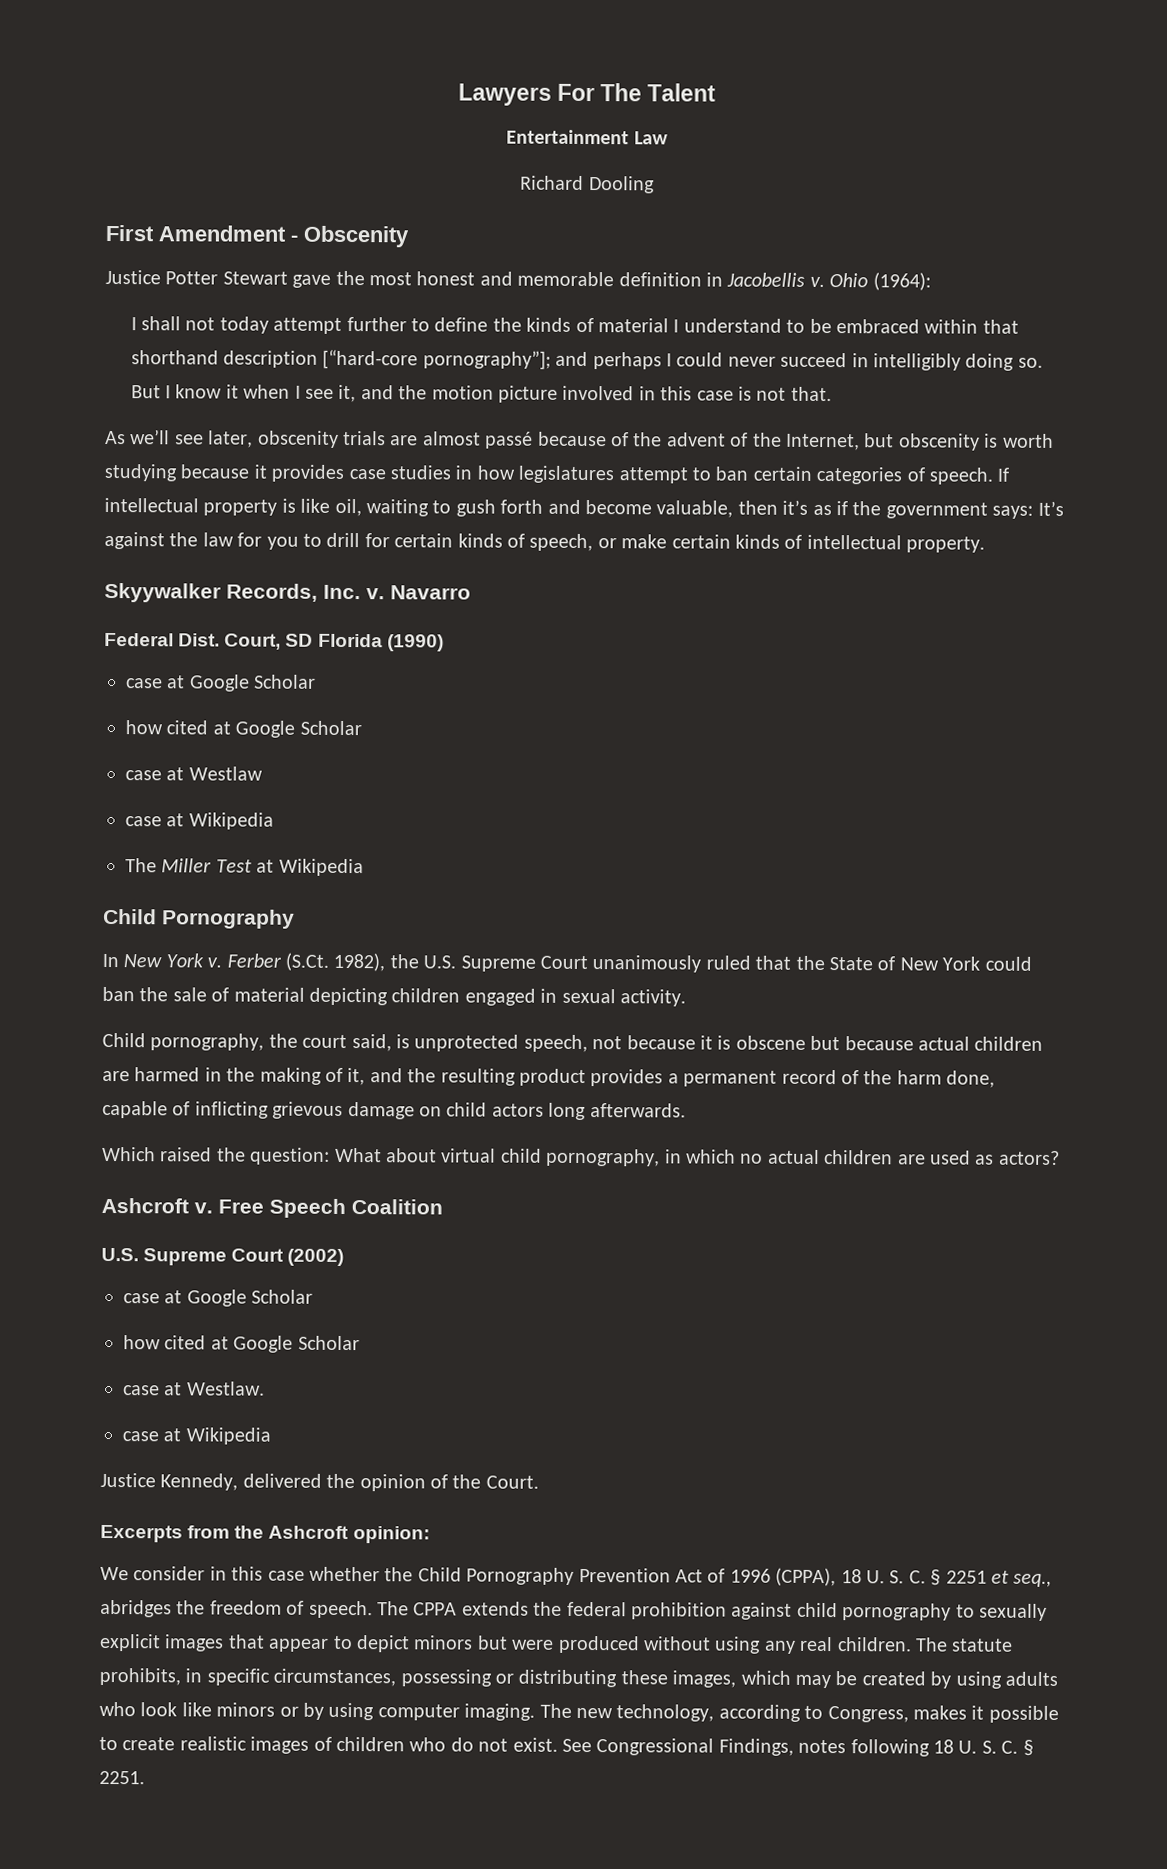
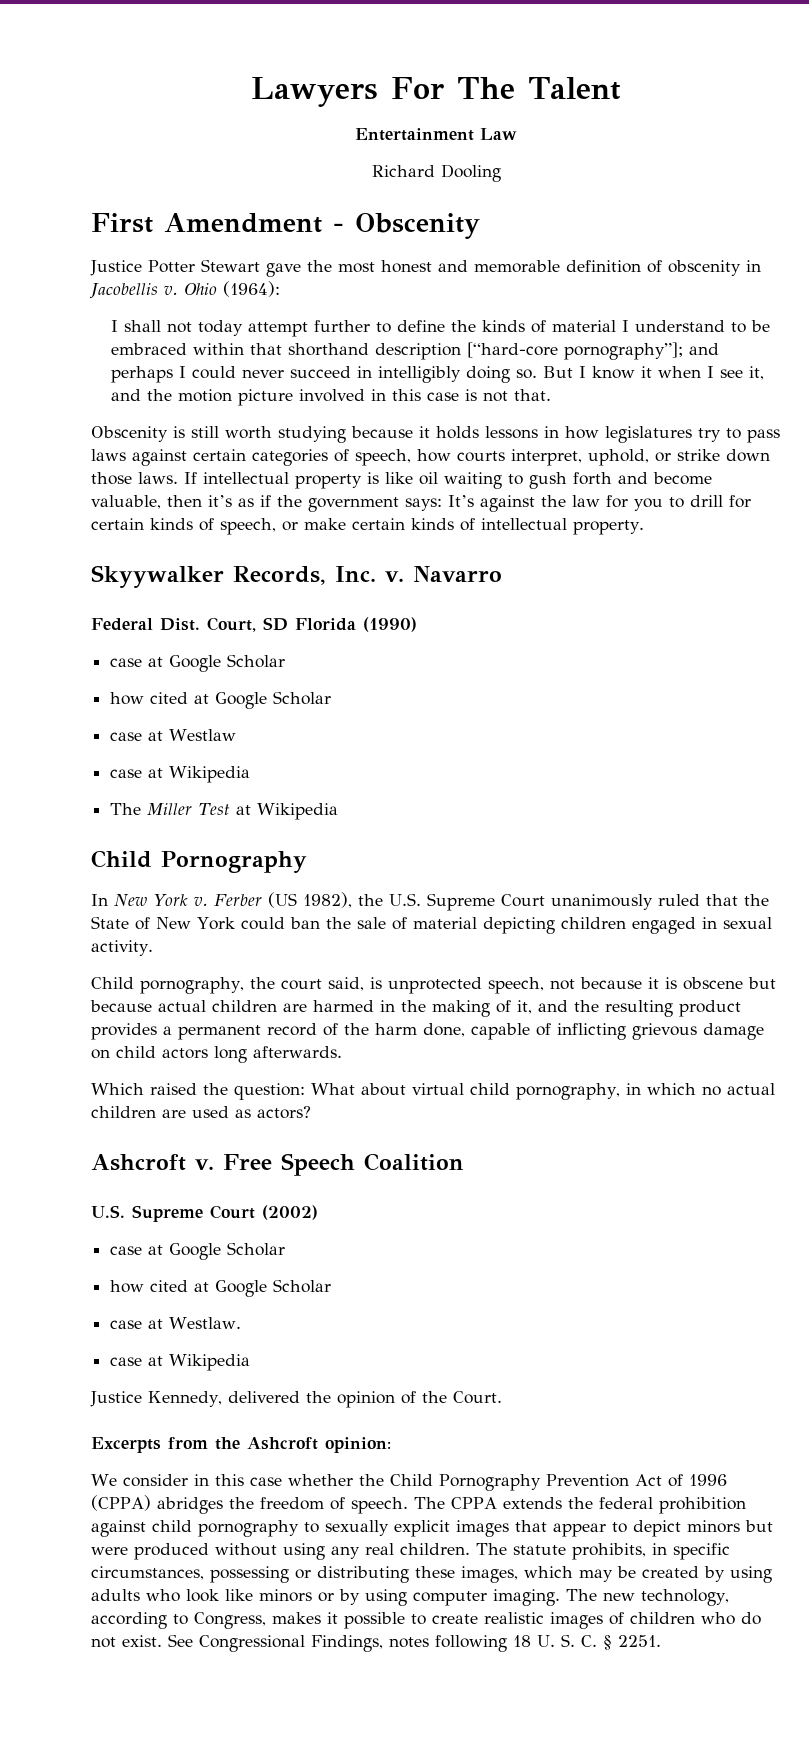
- Justice Potter Stewart gave the most honest and memorable definition in Jacobellis v.
+ Justice Potter Stewart gave the most honest and memorable definition of obscenity in Jacobellis v.
- As we’ll see later, obscenity trials are almost passé because of the advent of the Internet, but obscenity is worth studying because it provides case studies in how legislatures attempt to ban certain categories of speech.
+ Obscenity is still worth studying because it holds lessons in how legislatures try to pass laws against certain categories of speech, how courts interpret, uphold, or strike down those laws.
- If intellectual property is like oil, waiting to gush forth and become valuable, then it’s as if the government says: It’s against the law for you to drill for certain kinds of speech, or make certain kinds of intellectual property.
+ If intellectual property is like oil waiting to gush forth and become valuable, then it’s as if the government says: It’s against the law for you to drill for certain kinds of speech, or make certain kinds of intellectual property.
- Ferber (S.Ct. 1982), the U.S. Supreme Court unanimously ruled that the State of New York could ban the sale of material depicting children engaged in sexual activity.
+ Ferber (US 1982), the U.S. Supreme Court unanimously ruled that the State of New York could ban the sale of material depicting children engaged in sexual activity.
- We consider in this case whether the Child Pornography Prevention Act of 1996 (CPPA), 18 U. S. C. § 2251 et seq., abridges the freedom of speech.
+ We consider in this case whether the Child Pornography Prevention Act of 1996 (CPPA) abridges the freedom of speech.

